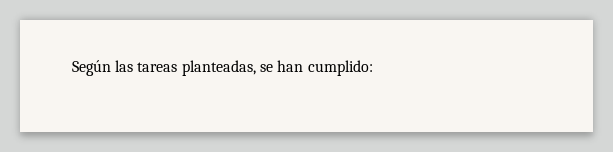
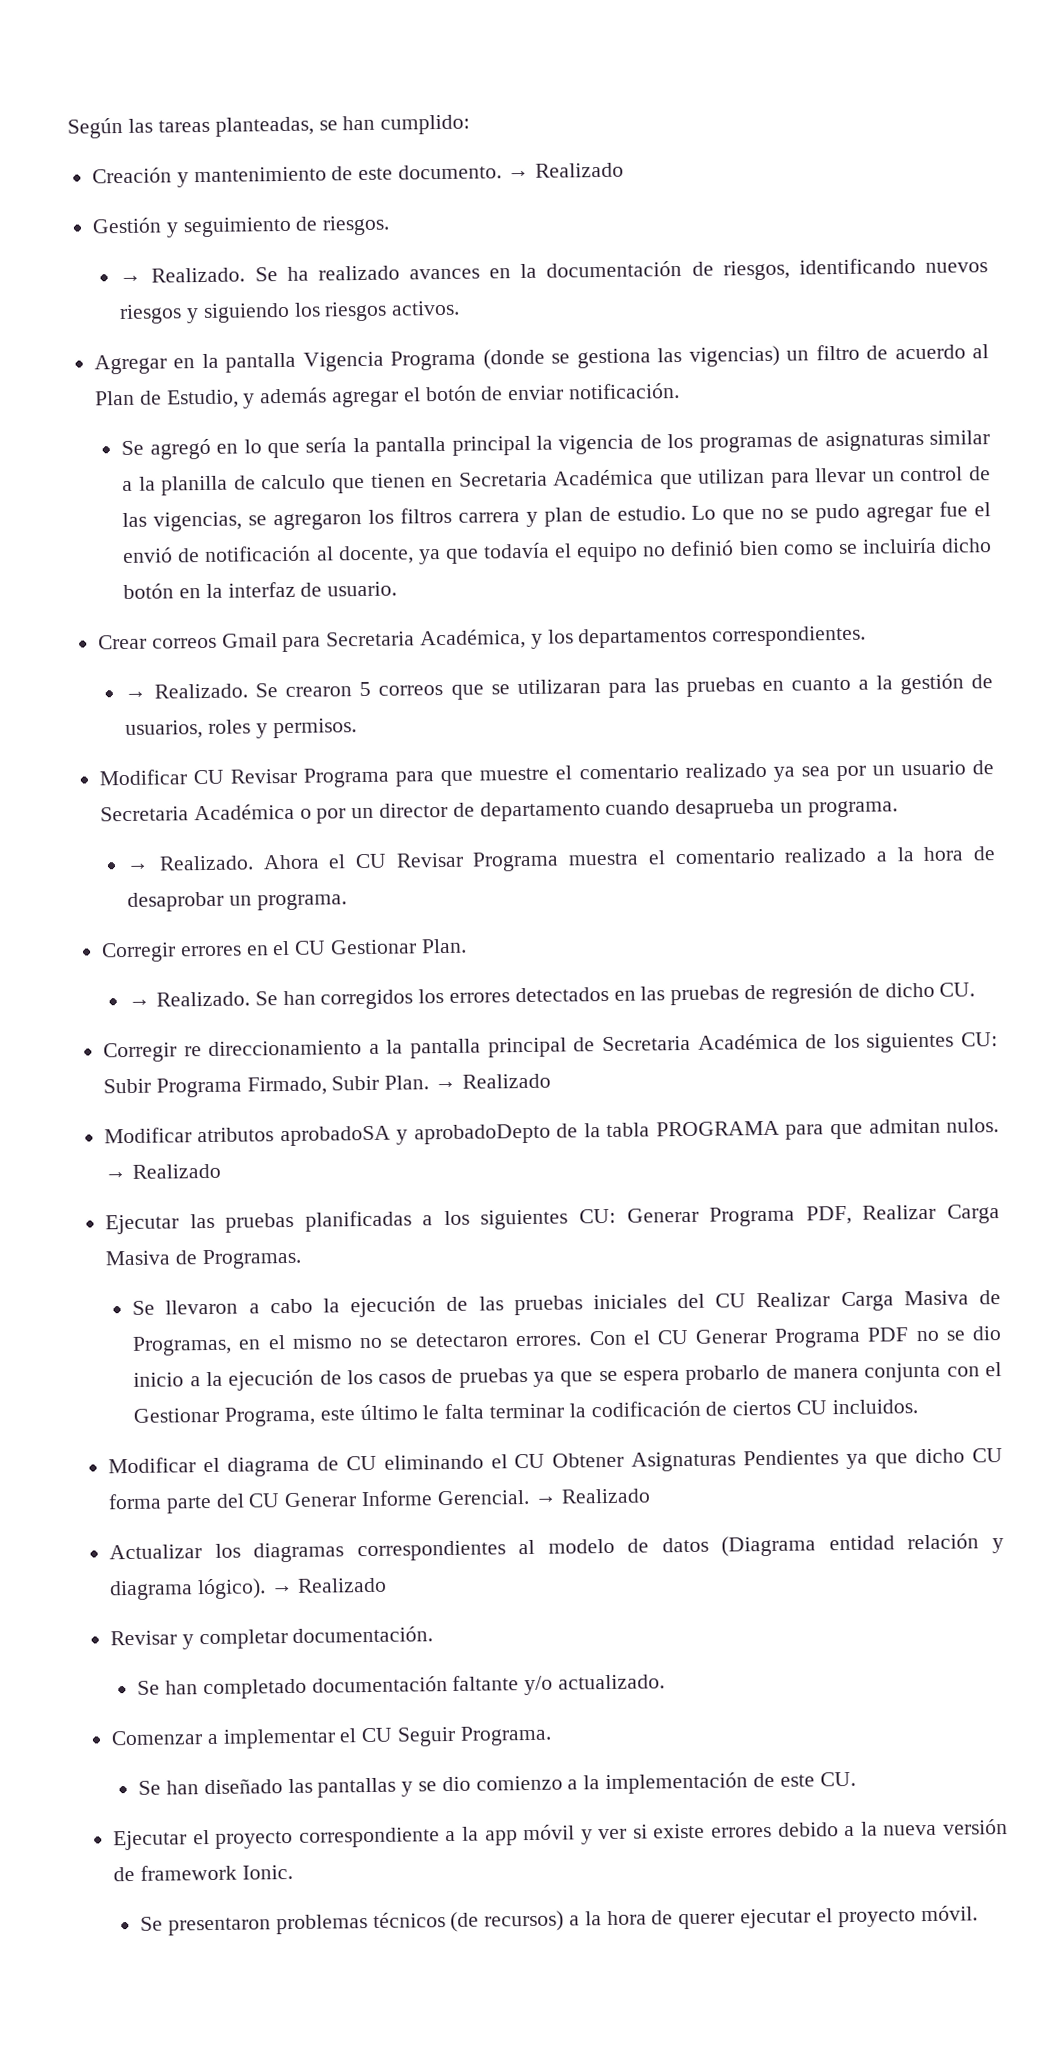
+ Creación y mantenimiento de este documento. → Realizado
+ Gestión y seguimiento de riesgos.
+ → Realizado. Se ha realizado avances en la documentación de riesgos, identificando nuevos riesgos y siguiendo los riesgos activos.
+ Agregar en la pantalla Vigencia Programa (donde se gestiona las vigencias) un filtro de acuerdo al Plan de Estudio, y además agregar el botón de enviar notificación.
+ Se agregó en lo que sería la pantalla principal la vigencia de los programas de asignaturas similar a la planilla de calculo que tienen en Secretaria Académica que utilizan para llevar un control de las vigencias, se agregaron los filtros carrera y plan de estudio. Lo que no se pudo agregar fue el envió de notificación al docente, ya que todavía el equipo no definió bien como se incluiría dicho botón en la interfaz de usuario.
+ Crear correos Gmail para Secretaria Académica, y los departamentos correspondientes.
+ → Realizado. Se crearon 5 correos que se utilizaran para las pruebas en cuanto a la gestión de usuarios, roles y permisos.
+ Modificar CU Revisar Programa para que muestre el comentario realizado ya sea por un usuario de Secretaria Académica o por un director de departamento cuando desaprueba un programa.
+ → Realizado. Ahora el CU Revisar Programa muestra el comentario realizado a la hora de desaprobar un programa.
+ Corregir errores en el CU Gestionar Plan.
+ → Realizado. Se han corregidos los errores detectados en las pruebas de regresión de dicho CU.
+ Corregir re direccionamiento a la pantalla principal de Secretaria Académica de los siguientes CU: Subir Programa Firmado, Subir Plan. → Realizado
+ Modificar atributos aprobadoSA y aprobadoDepto de la tabla PROGRAMA para que admitan nulos. → Realizado
+ Ejecutar las pruebas planificadas a los siguientes CU: Generar Programa PDF, Realizar Carga Masiva de Programas.
+ Se llevaron a cabo la ejecución de las pruebas iniciales del CU Realizar Carga Masiva de Programas, en el mismo no se detectaron errores. Con el CU Generar Programa PDF no se dio inicio a la ejecución de los casos de pruebas ya que se espera probarlo de manera conjunta con el Gestionar Programa, este último le falta terminar la codificación de ciertos CU incluidos.
+ Modificar el diagrama de CU eliminando el CU Obtener Asignaturas Pendientes ya que dicho CU forma parte del CU Generar Informe Gerencial. → Realizado
+ Actualizar los diagramas correspondientes al modelo de datos (Diagrama entidad relación y diagrama lógico). → Realizado
+ Revisar y completar documentación.
+ Se han completado documentación faltante y/o actualizado.
+ Comenzar a implementar el CU Seguir Programa.
+ Se han diseñado las pantallas y se dio comienzo a la implementación de este CU.
+ Ejecutar el proyecto correspondiente a la app móvil y ver si existe errores debido a la nueva versión de framework Ionic.
+ Se presentaron problemas técnicos (de recursos) a la hora de querer ejecutar el proyecto móvil.

